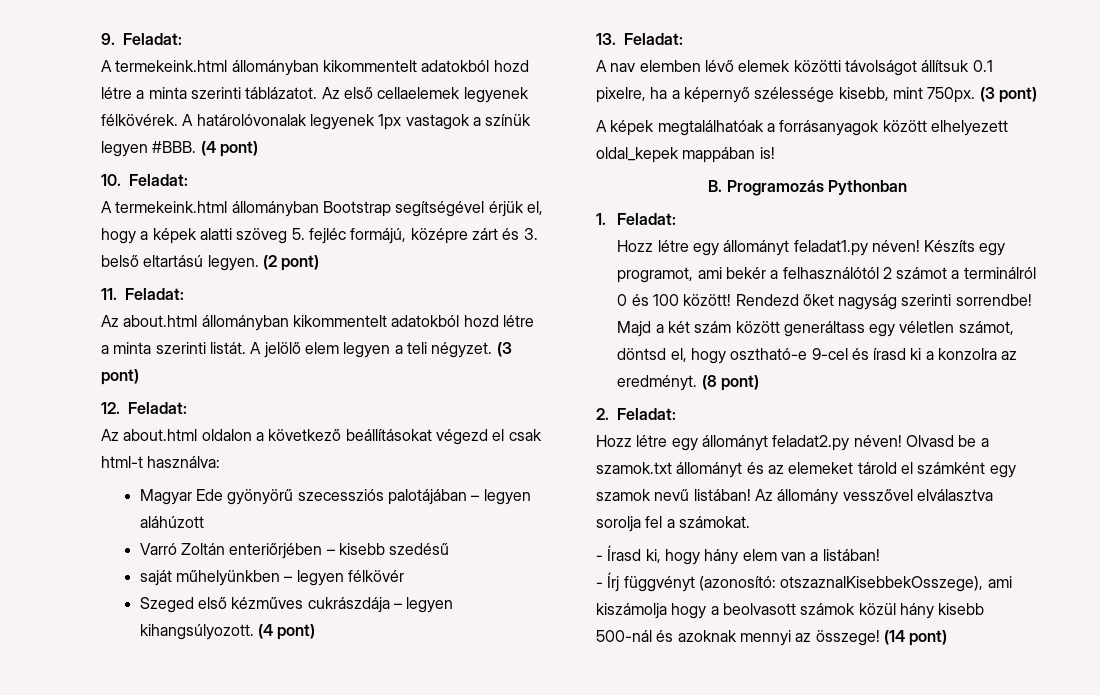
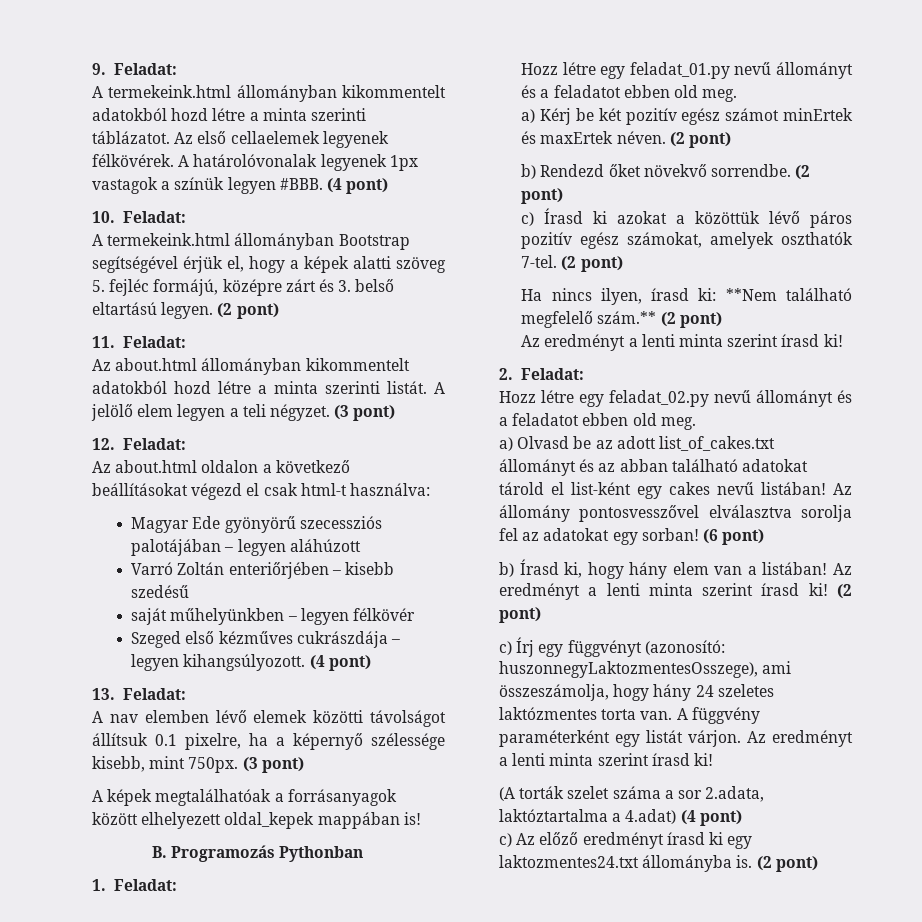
- Hozz létre egy állományt feladat1.py néven! Készíts egy programot, ami bekér a felhasználótól 2 számot a terminálról 0 és 100 között! Rendezd őket nagyság szerinti sorrendbe! Majd a két szám között generáltass egy véletlen számot, döntsd el, hogy osztható-e 9-cel és írasd ki a konzolra az eredményt. (8 pont)
+ Hozz létre egy feladat_01.py nevű állományt és a feladatot ebben old meg.
+ a) Kérj be két pozitív egész számot minErtek és maxErtek néven. (2 pont)
+ b) Rendezd őket növekvő sorrendbe. (2 pont)
+ c) Írasd ki azokat a közöttük lévő páros pozitív egész számokat, amelyek oszthatók 7-tel. (2 pont)
+ Ha nincs ilyen, írasd ki: **Nem található megfelelő szám.** (2 pont)
+ Az eredményt a lenti minta szerint írasd ki!
- Hozz létre egy állományt feladat2.py néven! Olvasd be a szamok.txt állományt és az elemeket tárold el számként egy szamok nevű listában!
+ Hozz létre egy feladat_02.py nevű állományt és a feladatot ebben old meg.
+ a) Olvasd be az adott list_of_cakes.txt állományt és az abban található adatokat tárold el list-ként egy cakes nevű listában!
- Az állomány vesszővel elválasztva sorolja fel a számokat.
- - Írasd ki, hogy hány elem van a listában!
- - Írj függvényt (azonosító: otszaznalKisebbekOsszege), ami kiszámolja hogy a beolvasott számok közül hány kisebb 500-nál és azoknak mennyi az összege! (14 pont)
+ Az állomány pontosvesszővel elválasztva sorolja fel az adatokat egy sorban! (6 pont)
+ b) Írasd ki, hogy hány elem van a listában! Az eredményt a lenti minta szerint írasd ki! (2 pont)
+ c) Írj egy függvényt (azonosító: huszonnegyLaktozmentesOsszege), ami összeszámolja, hogy hány 24 szeletes laktózmentes torta van. A függvény paraméterként egy listát várjon. Az eredményt a lenti minta szerint írasd ki!
+ (A torták szelet száma a sor 2.adata, laktóztartalma a 4.adat) (4 pont)
+ c) Az előző eredményt írasd ki egy laktozmentes24.txt állományba is. (2 pont)

